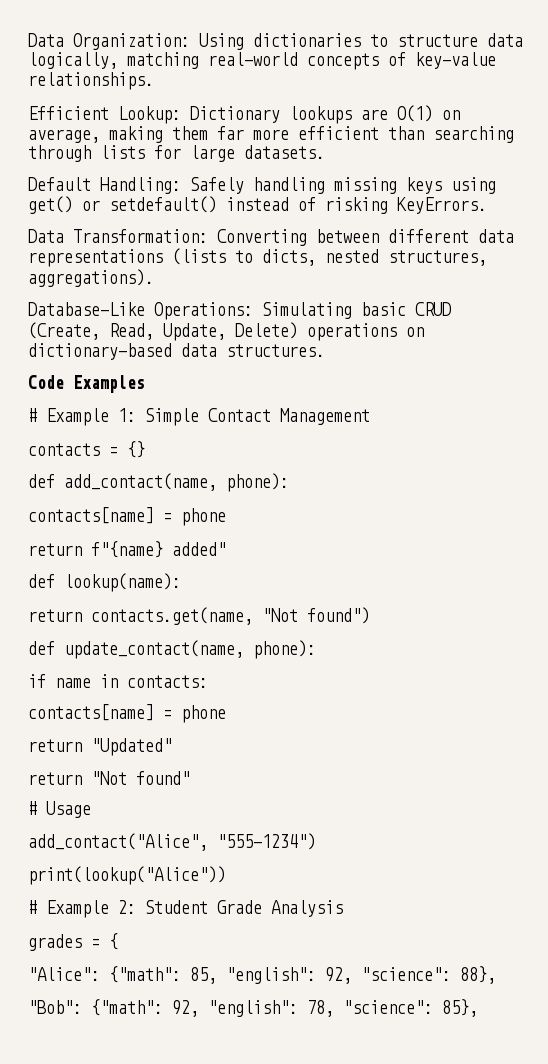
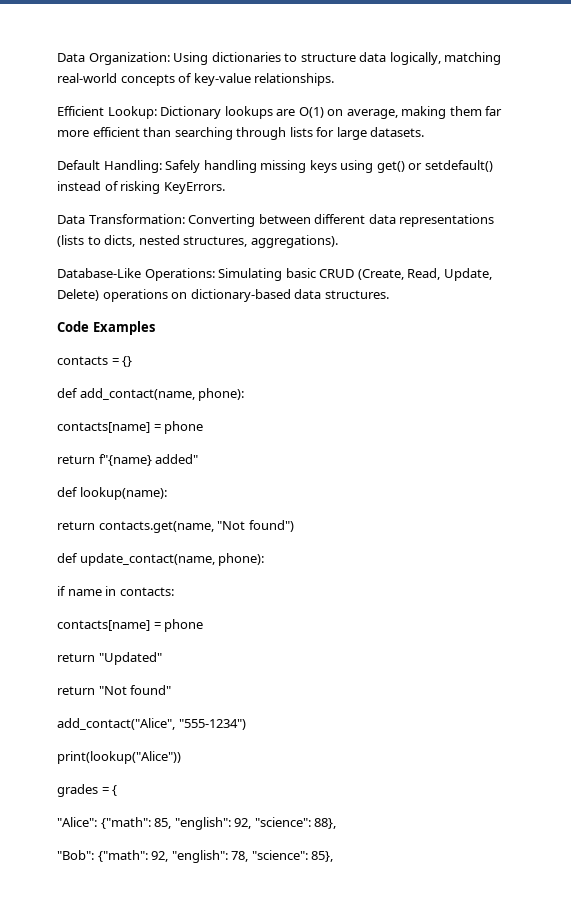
- # Example 1: Simple Contact Management
- # Usage
- # Example 2: Student Grade Analysis

